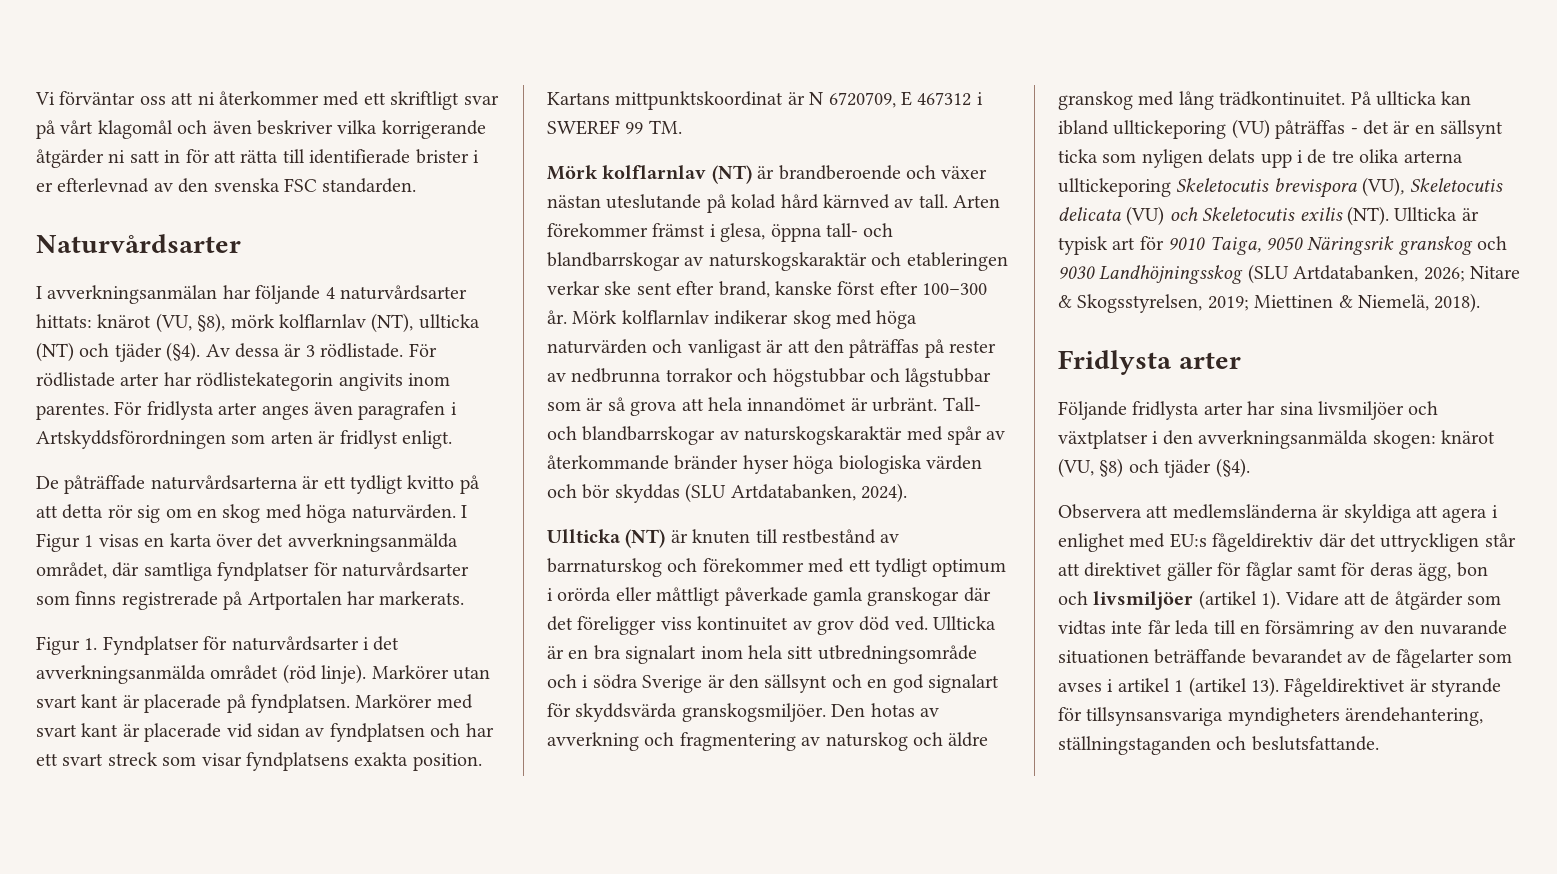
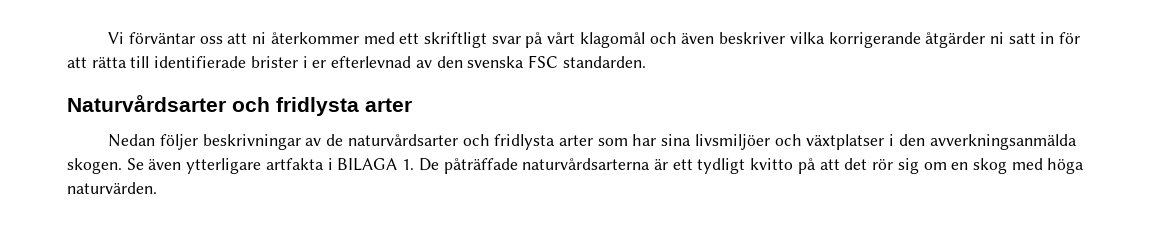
- Naturvårdsarter
- I avverkningsanmälan har följande 4 naturvårdsarter hittats: knärot (VU, §8), mörk kolflarnlav (NT), ullticka (NT) och tjäder (§4). Av dessa är 3 rödlistade. För rödlistade arter har rödlistekategorin angivits inom parentes. För fridlysta arter anges även paragrafen i Artskyddsförordningen som arten är fridlyst enligt.
- De påträffade naturvårdsarterna är ett tydligt kvitto på att detta rör sig om en skog med höga naturvärden. I Figur 1 visas en karta över det avverkningsanmälda området, där samtliga fyndplatser för naturvårdsarter som finns registrerade på Artportalen har markerats.
- Figur 1. Fyndplatser för naturvårdsarter i det avverkningsanmälda området (röd linje). Markörer utan svart kant är placerade på fyndplatsen. Markörer med svart kant är placerade vid sidan av fyndplatsen och har ett svart streck som visar fyndplatsens exakta position. Kartans mittpunktskoordinat är N 6720709, E 467312 i SWEREF 99 TM.
- Mörk kolflarnlav (NT) är brandberoende och växer nästan uteslutande på kolad hård kärnved av tall. Arten förekommer främst i glesa, öppna tall- och blandbarrskogar av naturskogskaraktär och etableringen verkar ske sent efter brand, kanske först efter 100–300 år. Mörk kolflarnlav indikerar skog med höga naturvärden och vanligast är att den påträffas på rester av nedbrunna torrakor och högstubbar och lågstubbar som är så grova att hela innandömet är urbränt. Tall- och blandbarrskogar av naturskogskaraktär med spår av återkommande bränder hyser höga biologiska värden och bör skyddas (SLU Artdatabanken, 2024).
- Ullticka (NT) är knuten till restbestånd av barrnaturskog och förekommer med ett tydligt optimum i orörda eller måttligt påverkade gamla granskogar där det föreligger viss kontinuitet av grov död ved. Ullticka är en bra signalart inom hela sitt utbredningsområde och i södra Sverige är den sällsynt och en god signalart för skyddsvärda granskogsmiljöer. Den hotas av avverkning och fragmentering av naturskog och äldre granskog med lång trädkontinuitet. På ullticka kan ibland ulltickeporing (VU) påträffas - det är en sällsynt ticka som nyligen delats upp i de tre olika arterna ulltickeporing Skeletocutis brevispora (VU), Skeletocutis delicata (VU) och Skeletocutis exilis (NT). Ullticka är typisk art för 9010 Taiga, 9050 Näringsrik granskog och 9030 Landhöjningsskog (SLU Artdatabanken, 2026; Nitare & Skogsstyrelsen, 2019; Miettinen & Niemelä, 2018).
- Fridlysta arter
- Följande fridlysta arter har sina livsmiljöer och växtplatser i den avverkningsanmälda skogen: knärot (VU, §8) och tjäder (§4).
- Observera att medlemsländerna är skyldiga att agera i enlighet med EU:s fågeldirektiv där det uttryckligen står att direktivet gäller för fåglar samt för deras ägg, bon och livsmiljöer (artikel 1). Vidare att de åtgärder som vidtas inte får leda till en försämring av den nuvarande situationen beträffande bevarandet av de fågelarter som avses i artikel 1 (artikel 13). Fågeldirektivet är styrande för tillsynsansvariga myndigheters ärendehantering, ställningstaganden och beslutsfattande.
+ Naturvårdsarter och fridlysta arter
+ Nedan följer beskrivningar av de naturvårdsarter och fridlysta arter som har sina livsmiljöer och växtplatser i den avverkningsanmälda skogen. Se även ytterligare artfakta i BILAGA 1. De påträffade naturvårdsarterna är ett tydligt kvitto på att det rör sig om en skog med höga naturvärden.

